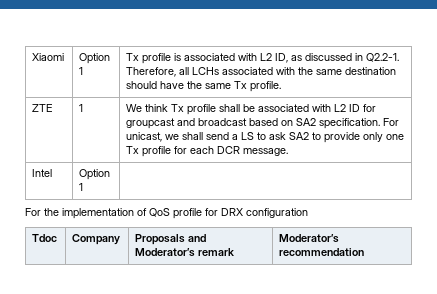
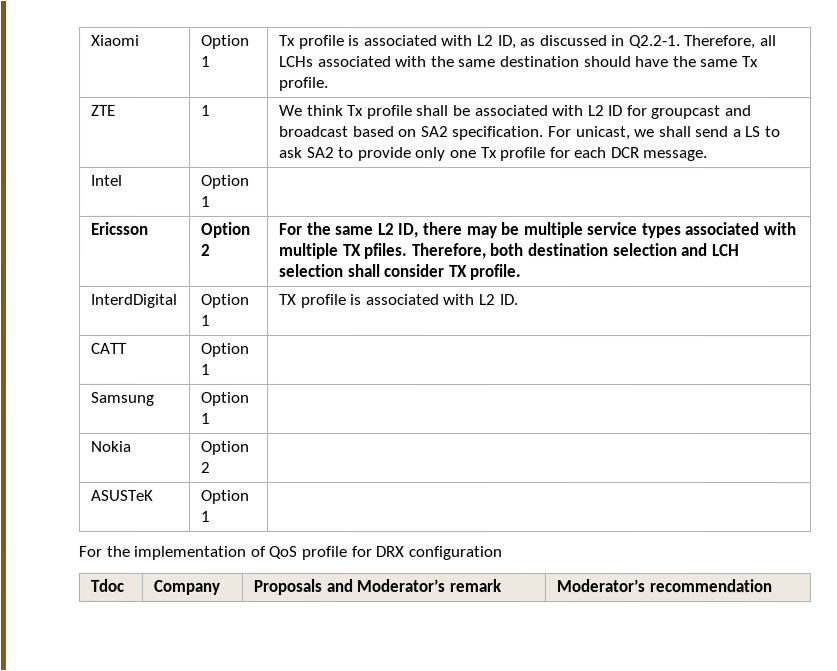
+ Ericsson | Option 2 | For the same L2 ID, there may be multiple service types associated with multiple TX pfiles. Therefore, both destination selection and LCH selection shall consider TX profile.
+ InterdDigital | Option 1 | TX profile is associated with L2 ID.
+ CATT | Option 1 |
+ Samsung | Option 1 |
+ Nokia | Option 2 |
+ ASUSTeK | Option 1 |

